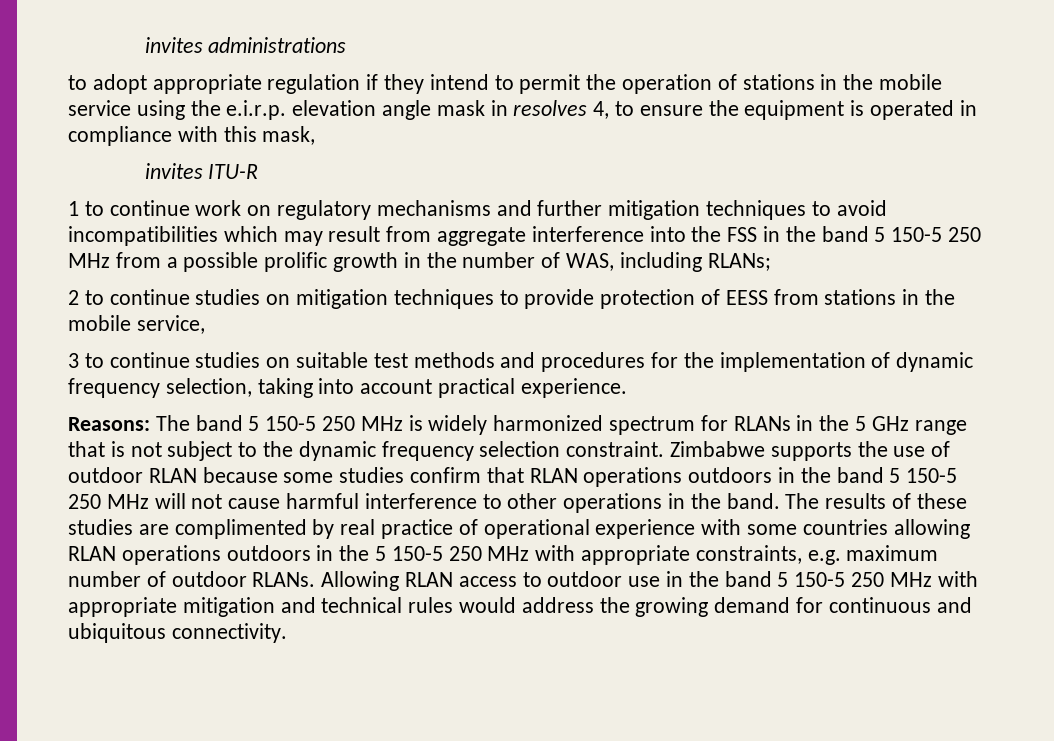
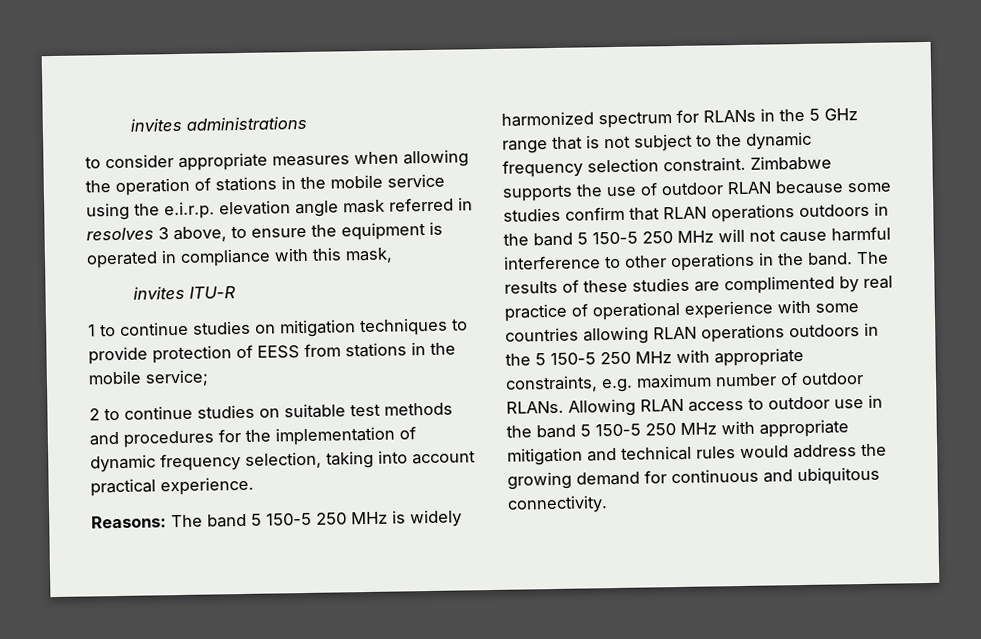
- to adopt appropriate regulation if they intend to permit the operation of stations in the mobile service using the e.i.r.p. elevation angle mask in resolves 4, to ensure the equipment is operated in compliance with this mask,
+ to consider appropriate measures when allowing the operation of stations in the mobile service using the e.i.r.p. elevation angle mask referred in resolves 3 above, to ensure the equipment is operated in compliance with this mask,
- 1 to continue work on regulatory mechanisms and further mitigation techniques to avoid incompatibilities which may result from aggregate interference into the FSS in the band 5 150-5 250 MHz from a possible prolific growth in the number of WAS, including RLANs;
- 2 to continue studies on mitigation techniques to provide protection of EESS from stations in the mobile service,
- 3 to continue studies on suitable test methods and procedures for the implementation of dynamic frequency selection, taking into account practical experience.
+ 1 to continue studies on mitigation techniques to provide protection of EESS from stations in the mobile service;
+ 2 to continue studies on suitable test methods and procedures for the implementation of dynamic frequency selection, taking into account practical experience.

